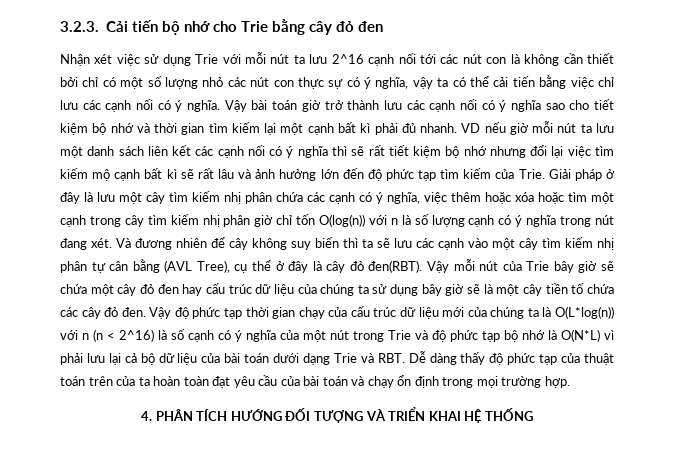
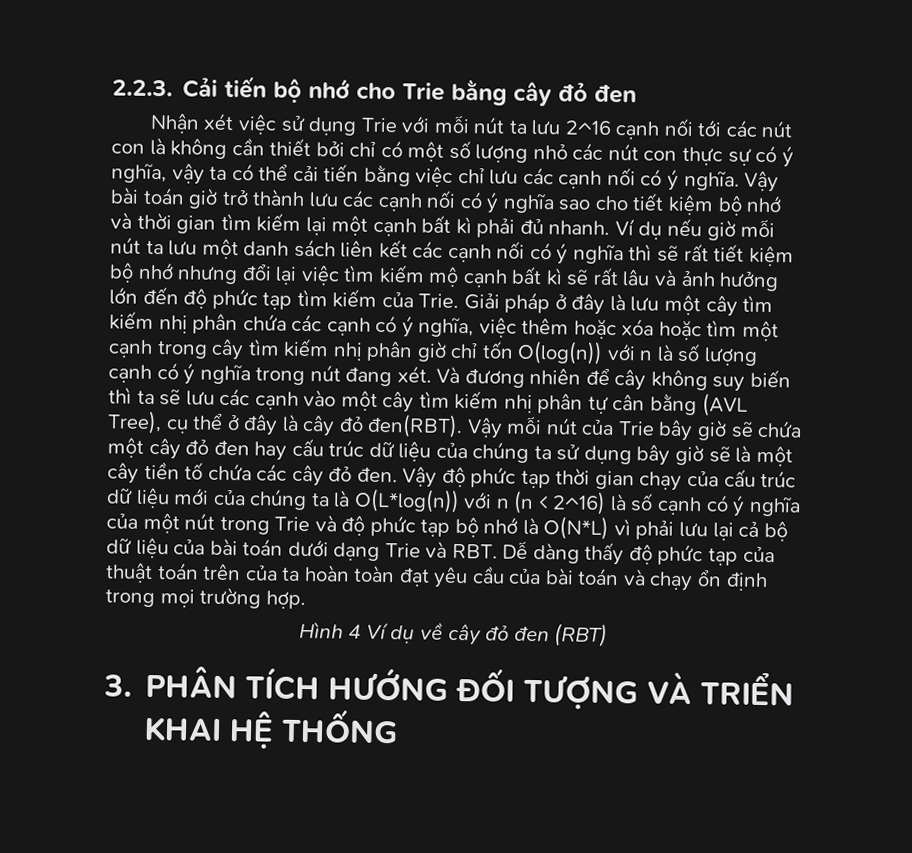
- 3.2.3. Cải tiến bộ nhớ cho Trie bằng cây đỏ đen
+ 2.2.3. Cải tiến bộ nhớ cho Trie bằng cây đỏ đen
- VD nếu giờ mỗi nút ta lưu một danh sách liên kết các cạnh nối có ý nghĩa thì sẽ rất tiết kiệm bộ nhớ nhưng đổi lại việc tìm kiếm mộ cạnh bất kì sẽ rất lâu và ảnh hưởng lớn đến độ phức tạp tìm kiếm của Trie.
+ Ví dụ nếu giờ mỗi nút ta lưu một danh sách liên kết các cạnh nối có ý nghĩa thì sẽ rất tiết kiệm bộ nhớ nhưng đổi lại việc tìm kiếm mộ cạnh bất kì sẽ rất lâu và ảnh hưởng lớn đến độ phức tạp tìm kiếm của Trie.
- 4. PHÂN TÍCH HƯỚNG ĐỐI TƯỢNG VÀ TRIỂN KHAI HỆ THỐNG
+ Hình 4 Ví dụ về cây đỏ đen (RBT)
+ 3. PHÂN TÍCH HƯỚNG ĐỐI TƯỢNG VÀ TRIỂN KHAI HỆ THỐNG

